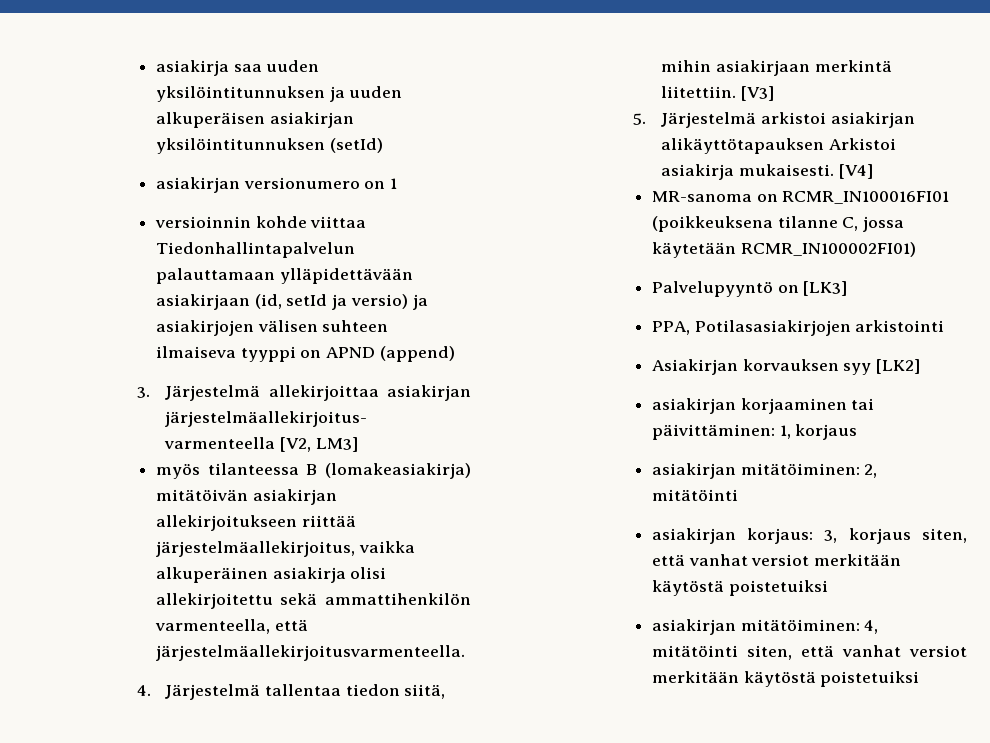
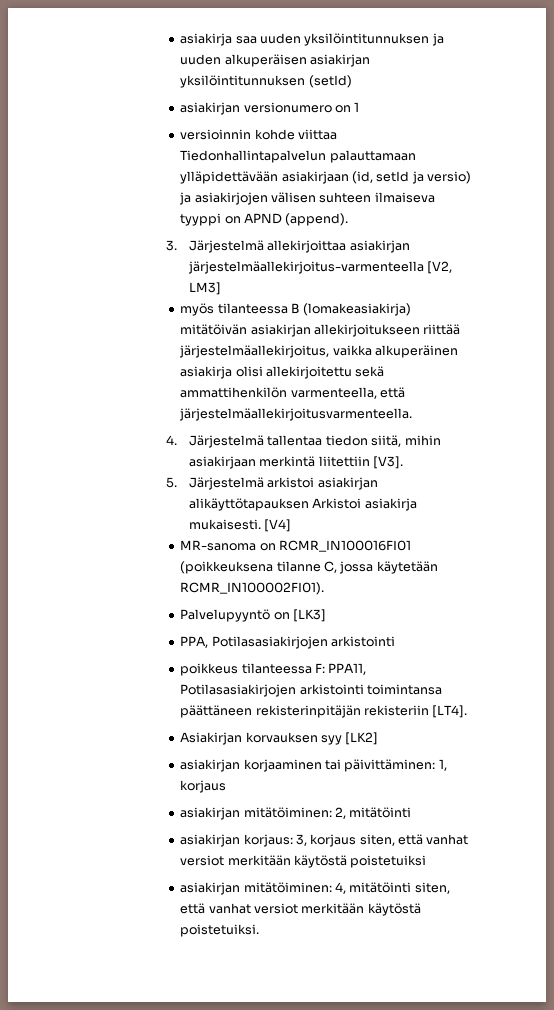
- versioinnin kohde viittaa Tiedonhallintapalvelun palauttamaan ylläpidettävään asiakirjaan (id, setId ja versio) ja asiakirjojen välisen suhteen ilmaiseva tyyppi on APND (append)
+ versioinnin kohde viittaa Tiedonhallintapalvelun palauttamaan ylläpidettävään asiakirjaan (id, setId ja versio) ja asiakirjojen välisen suhteen ilmaiseva tyyppi on APND (append).
- 4. Järjestelmä tallentaa tiedon siitä, mihin asiakirjaan merkintä liitettiin. [V3]
+ 4. Järjestelmä tallentaa tiedon siitä, mihin asiakirjaan merkintä liitettiin [V3].
- MR-sanoma on RCMR_IN100016FI01 (poikkeuksena tilanne C, jossa käytetään RCMR_IN100002FI01)
+ MR-sanoma on RCMR_IN100016FI01 (poikkeuksena tilanne C, jossa käytetään RCMR_IN100002FI01).
+ poikkeus tilanteessa F: PPA11, Potilasasiakirjojen arkistointi toimintansa päättäneen rekisterinpitäjän rekisteriin [LT4].
- asiakirjan mitätöiminen: 4, mitätöinti siten, että vanhat versiot merkitään käytöstä poistetuiksi
+ asiakirjan mitätöiminen: 4, mitätöinti siten, että vanhat versiot merkitään käytöstä poistetuiksi.

